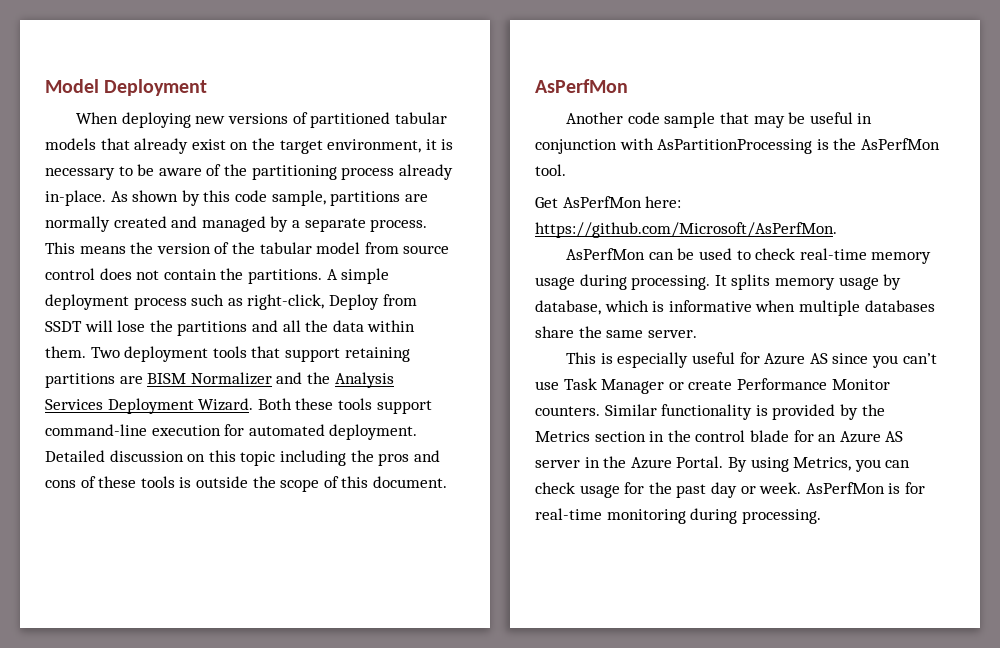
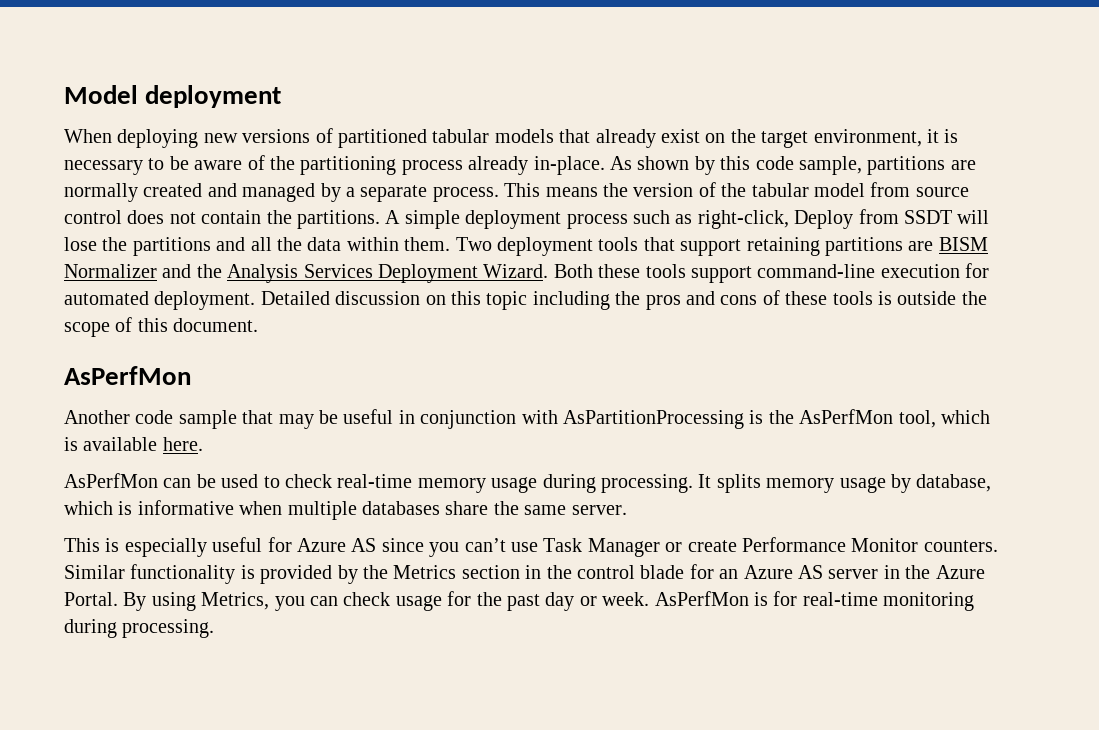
- Model Deployment
+ Model deployment
- Another code sample that may be useful in conjunction with AsPartitionProcessing is the AsPerfMon tool.
- Get AsPerfMon here: https://github.com/Microsoft/AsPerfMon.
+ Another code sample that may be useful in conjunction with AsPartitionProcessing is the AsPerfMon tool, which is available here.

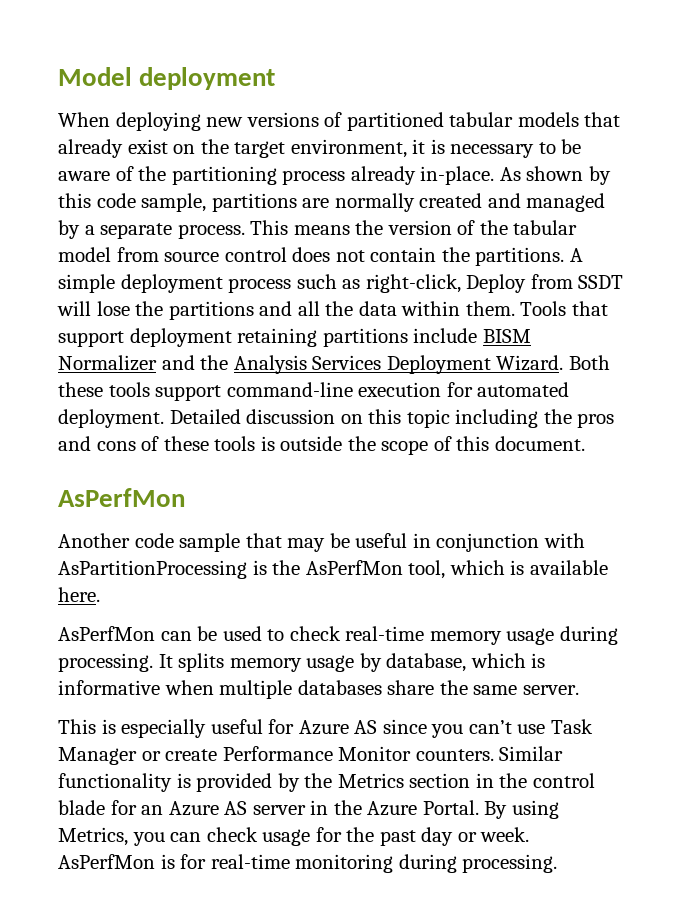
- Two deployment tools that support retaining partitions are BISM Normalizer and the Analysis Services Deployment Wizard.
+ Tools that support deployment retaining partitions include BISM Normalizer and the Analysis Services Deployment Wizard.

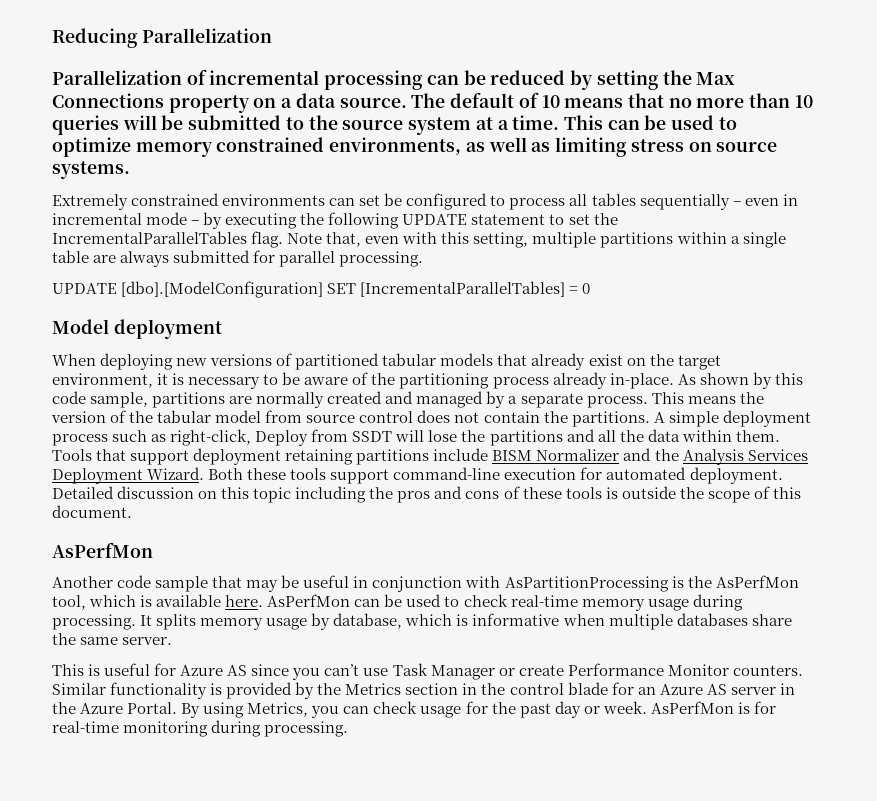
+ Reducing Parallelization
+ Parallelization of incremental processing can be reduced by setting the Max Connections property on a data source. The default of 10 means that no more than 10 queries will be submitted to the source system at a time. This can be used to optimize memory constrained environments, as well as limiting stress on source systems.
+ Extremely constrained environments can set be configured to process all tables sequentially – even in incremental mode – by executing the following UPDATE statement to set the IncrementalParallelTables flag. Note that, even with this setting, multiple partitions within a single table are always submitted for parallel processing.
+ UPDATE [dbo].[ModelConfiguration] SET [IncrementalParallelTables] = 0
- Another code sample that may be useful in conjunction with AsPartitionProcessing is the AsPerfMon tool, which is available here.
- AsPerfMon can be used to check real-time memory usage during processing.
+ Another code sample that may be useful in conjunction with AsPartitionProcessing is the AsPerfMon tool, which is available here. AsPerfMon can be used to check real-time memory usage during processing.
- This is especially useful for Azure AS since you can’t use Task Manager or create Performance Monitor counters.
+ This is useful for Azure AS since you can’t use Task Manager or create Performance Monitor counters.

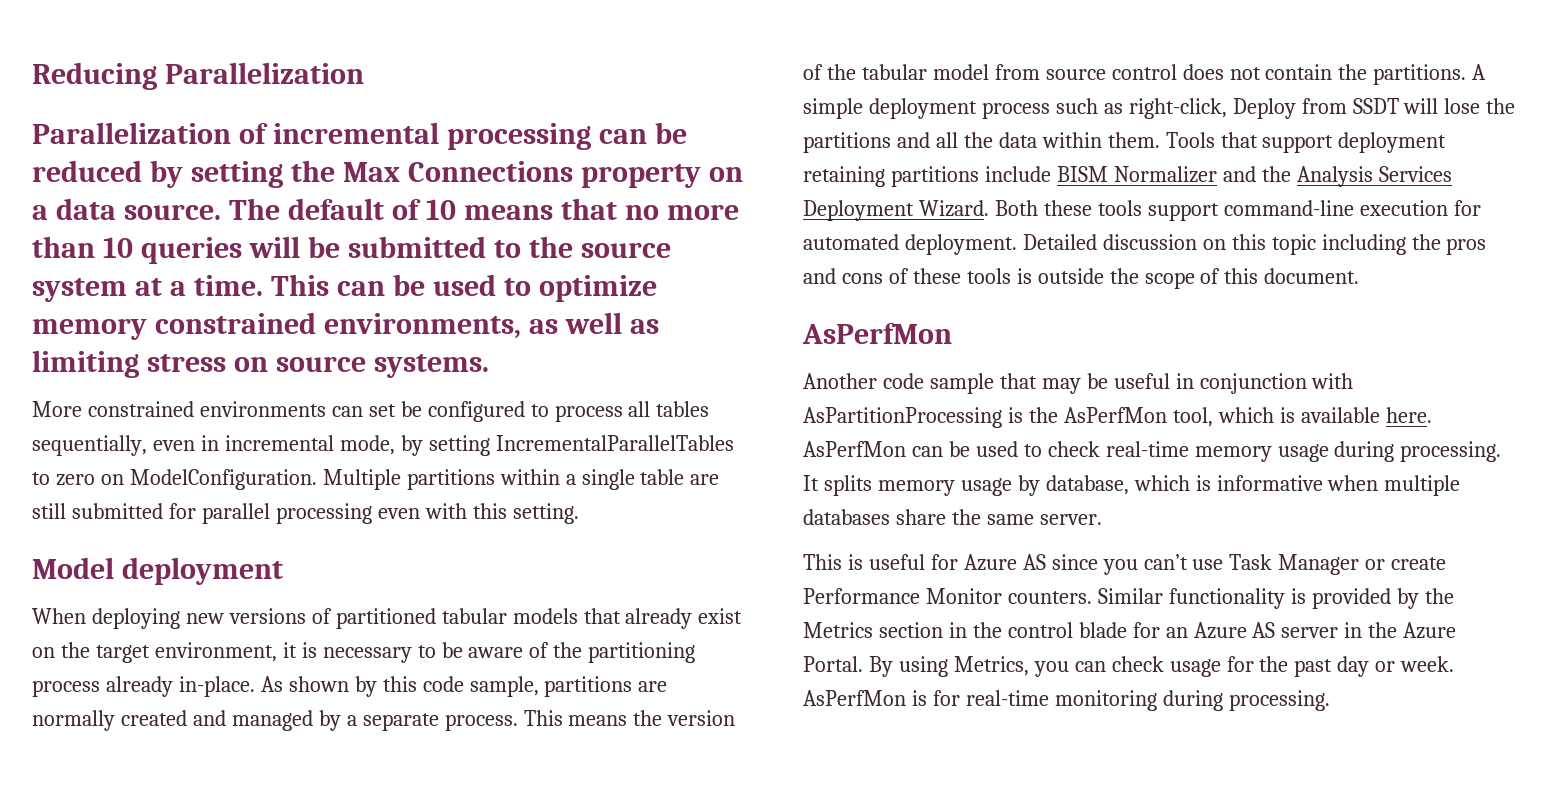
- Extremely constrained environments can set be configured to process all tables sequentially – even in incremental mode – by executing the following UPDATE statement to set the IncrementalParallelTables flag. Note that, even with this setting, multiple partitions within a single table are always submitted for parallel processing.
- UPDATE [dbo].[ModelConfiguration] SET [IncrementalParallelTables] = 0
+ More constrained environments can set be configured to process all tables sequentially, even in incremental mode, by setting IncrementalParallelTables to zero on ModelConfiguration. Multiple partitions within a single table are still submitted for parallel processing even with this setting.

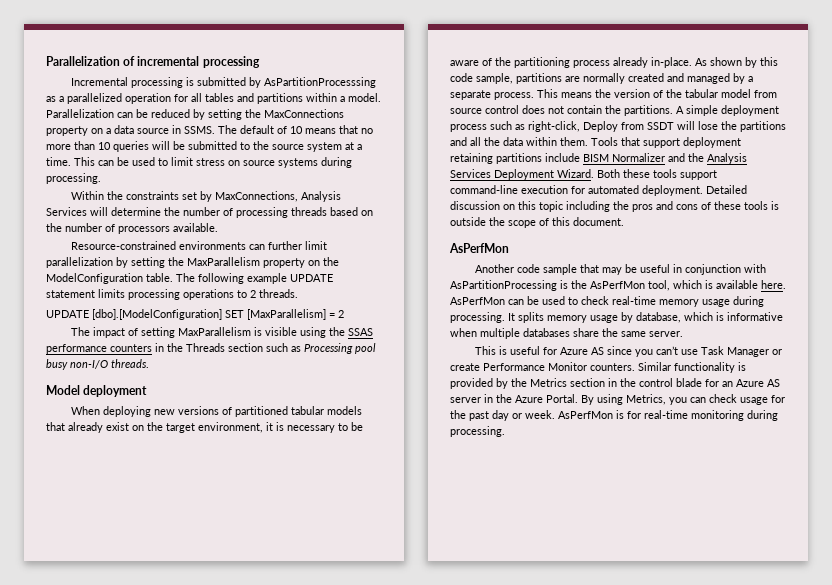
- Reducing Parallelization
- Parallelization of incremental processing can be reduced by setting the Max Connections property on a data source.
+ Parallelization of incremental processing
+ Incremental processing is submitted by AsPartitionProcesssing as a parallelized operation for all tables and partitions within a model. Parallelization can be reduced by setting the MaxConnections property on a data source in SSMS.
- This can be used to optimize memory constrained environments, as well as limiting stress on source systems.
- More constrained environments can set be configured to process all tables sequentially, even in incremental mode, by setting IncrementalParallelTables to zero on ModelConfiguration. Multiple partitions within a single table are still submitted for parallel processing even with this setting.
+ This can be used to limit stress on source systems during processing.
+ Within the constraints set by MaxConnections, Analysis Services will determine the number of processing threads based on the number of processors available.
+ Resource-constrained environments can further limit parallelization by setting the MaxParallelism property on the ModelConfiguration table. The following example UPDATE statement limits processing operations to 2 threads.
+ UPDATE [dbo].[ModelConfiguration] SET [MaxParallelism] = 2
+ The impact of setting MaxParallelism is visible using the SSAS performance counters in the Threads section such as Processing pool busy non-I/O threads.

